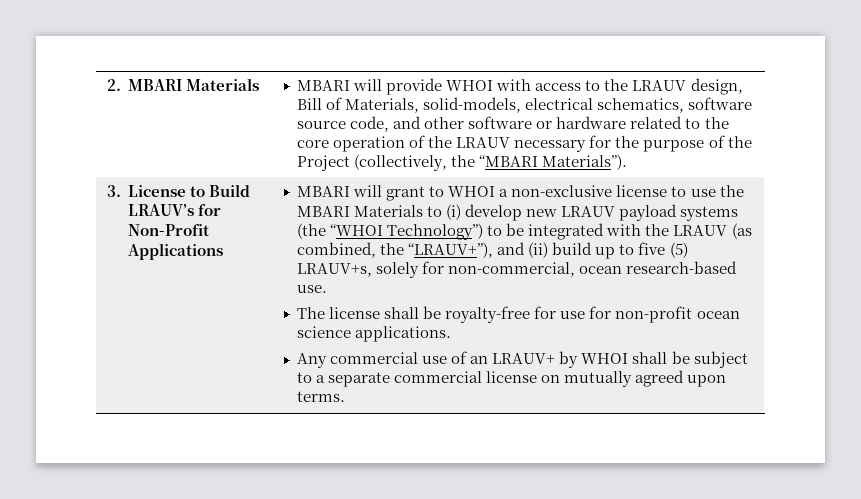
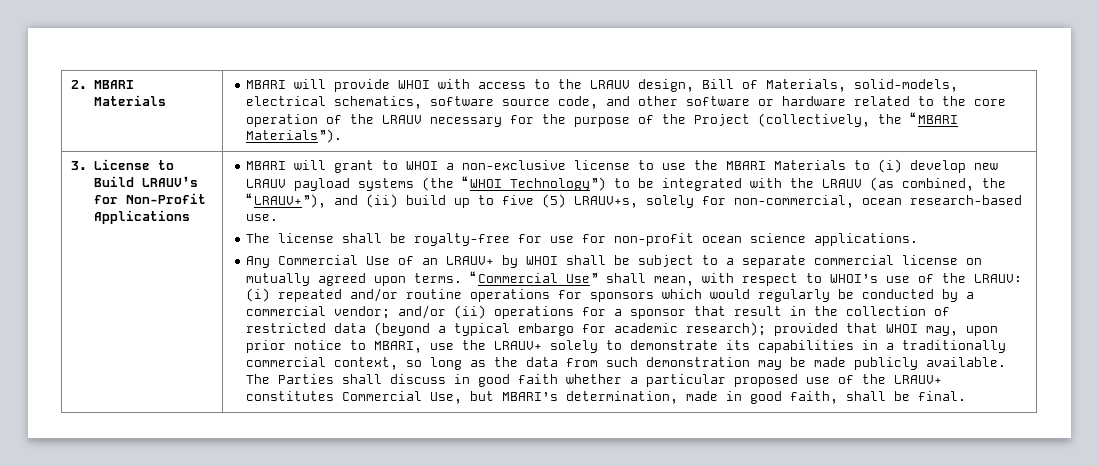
- Any commercial use of an LRAUV+ by WHOI shall be subject to a separate commercial license on mutually agreed upon terms.
+ Any Commercial Use of an LRAUV+ by WHOI shall be subject to a separate commercial license on mutually agreed upon terms.
+ “Commercial Use” shall mean, with respect to WHOI’s use of the LRAUV: (i) repeated and/or routine operations for sponsors which would regularly be conducted by a commercial vendor; and/or (ii) operations for a sponsor that result in the collection of restricted data (beyond a typical embargo for academic research); provided that WHOI may, upon prior notice to MBARI, use the LRAUV+ solely to demonstrate its capabilities in a traditionally commercial context, so long as the data from such demonstration may be made publicly available. The Parties shall discuss in good faith whether a particular proposed use of the LRAUV+ constitutes Commercial Use, but MBARI’s determination, made in good faith, shall be final.

